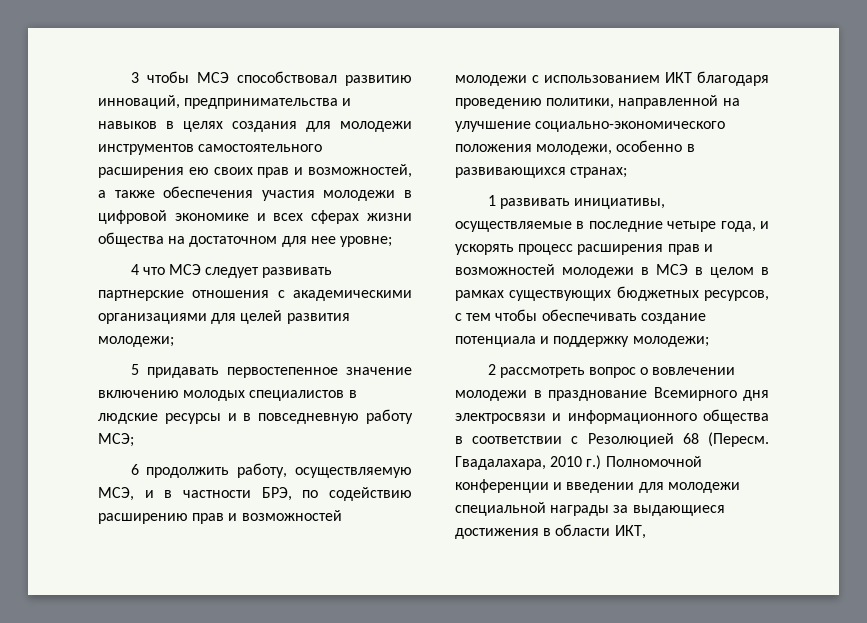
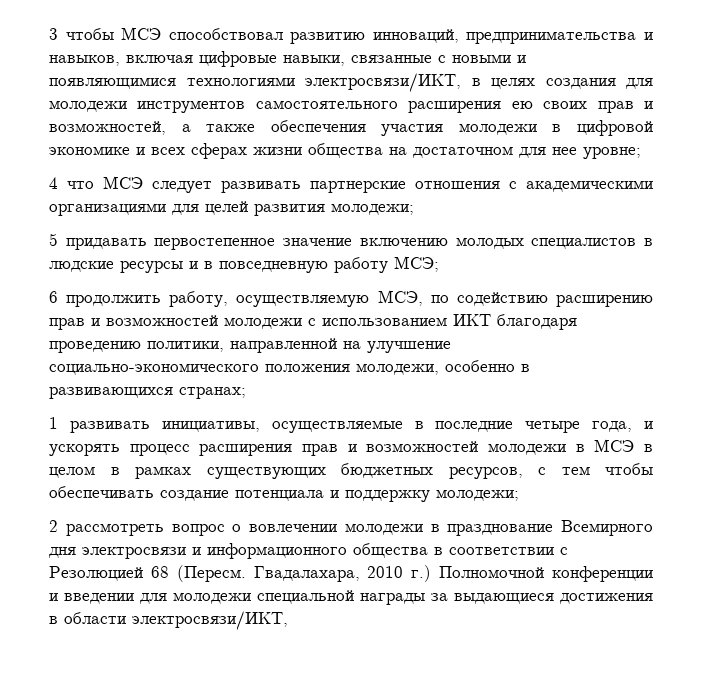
- 3 чтобы МСЭ способствовал развитию инноваций, предпринимательства и навыков в целях создания для молодежи инструментов самостоятельного расширения ею своих прав и возможностей, а также обеспечения участия молодежи в цифровой экономике и всех сферах жизни общества на достаточном для нее уровне;
+ 3 чтобы МСЭ способствовал развитию инноваций, предпринимательства и навыков, включая цифровые навыки, связанные с новыми и появляющимися технологиями электросвязи/ИКТ, в целях создания для молодежи инструментов самостоятельного расширения ею своих прав и возможностей, а также обеспечения участия молодежи в цифровой экономике и всех сферах жизни общества на достаточном для нее уровне;
- 6 продолжить работу, осуществляемую МСЭ, и в частности БРЭ, по содействию расширению прав и возможностей молодежи с использованием ИКТ благодаря проведению политики, направленной на улучшение социально-экономического положения молодежи, особенно в развивающихся странах;
+ 6 продолжить работу, осуществляемую МСЭ, по содействию расширению прав и возможностей молодежи с использованием ИКТ благодаря проведению политики, направленной на улучшение социально-экономического положения молодежи, особенно в развивающихся странах;
- Гвадалахара, 2010 г.) Полномочной конференции и введении для молодежи специальной награды за выдающиеся достижения в области ИКТ,
+ Гвадалахара, 2010 г.) Полномочной конференции и введении для молодежи специальной награды за выдающиеся достижения в области электросвязи/ИКТ,

